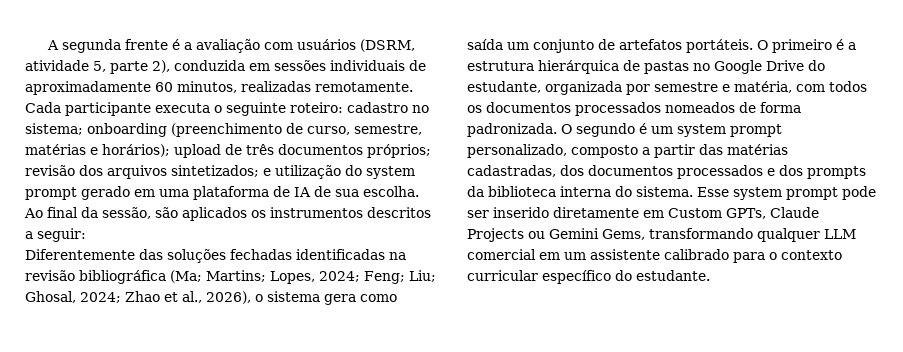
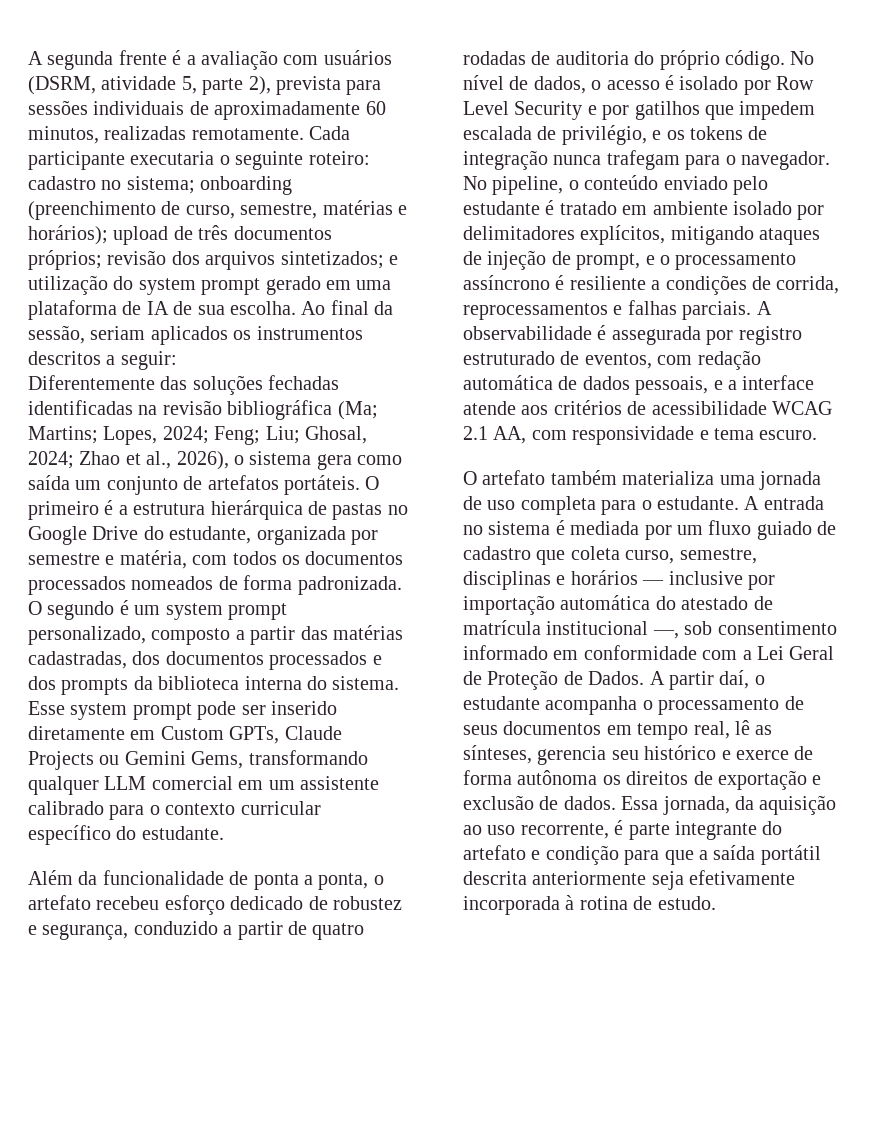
- A segunda frente é a avaliação com usuários (DSRM, atividade 5, parte 2), conduzida em sessões individuais de aproximadamente 60 minutos, realizadas remotamente.
+ A segunda frente é a avaliação com usuários (DSRM, atividade 5, parte 2), prevista para sessões individuais de aproximadamente 60 minutos, realizadas remotamente.
- Cada participante executa o seguinte roteiro: cadastro no sistema; onboarding (preenchimento de curso, semestre, matérias e horários); upload de três documentos próprios; revisão dos arquivos sintetizados; e utilização do system prompt gerado em uma plataforma de IA de sua escolha.
+ Cada participante executaria o seguinte roteiro: cadastro no sistema; onboarding (preenchimento de curso, semestre, matérias e horários); upload de três documentos próprios; revisão dos arquivos sintetizados; e utilização do system prompt gerado em uma plataforma de IA de sua escolha.
- Ao final da sessão, são aplicados os instrumentos descritos a seguir:
+ Ao final da sessão, seriam aplicados os instrumentos descritos a seguir:
+ Além da funcionalidade de ponta a ponta, o artefato recebeu esforço dedicado de robustez e segurança, conduzido a partir de quatro rodadas de auditoria do próprio código. No nível de dados, o acesso é isolado por Row Level Security e por gatilhos que impedem escalada de privilégio, e os tokens de integração nunca trafegam para o navegador. No pipeline, o conteúdo enviado pelo estudante é tratado em ambiente isolado por delimitadores explícitos, mitigando ataques de injeção de prompt, e o processamento assíncrono é resiliente a condições de corrida, reprocessamentos e falhas parciais. A observabilidade é assegurada por registro estruturado de eventos, com redação automática de dados pessoais, e a interface atende aos critérios de acessibilidade WCAG 2.1 AA, com responsividade e tema escuro.
+ O artefato também materializa uma jornada de uso completa para o estudante. A entrada no sistema é mediada por um fluxo guiado de cadastro que coleta curso, semestre, disciplinas e horários — inclusive por importação automática do atestado de matrícula institucional —, sob consentimento informado em conformidade com a Lei Geral de Proteção de Dados. A partir daí, o estudante acompanha o processamento de seus documentos em tempo real, lê as sínteses, gerencia seu histórico e exerce de forma autônoma os direitos de exportação e exclusão de dados. Essa jornada, da aquisição ao uso recorrente, é parte integrante do artefato e condição para que a saída portátil descrita anteriormente seja efetivamente incorporada à rotina de estudo.

